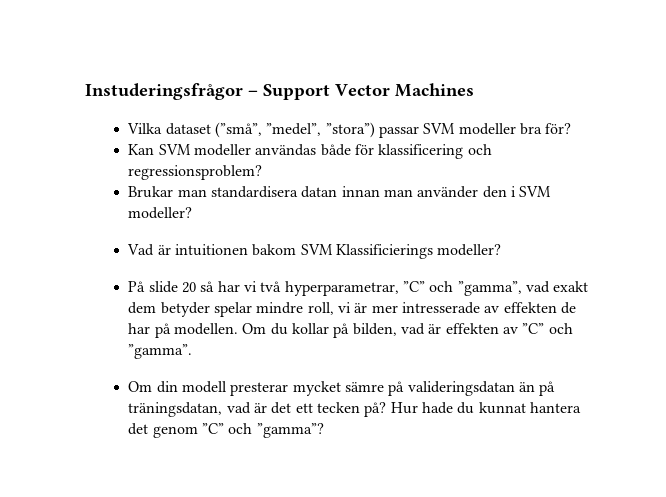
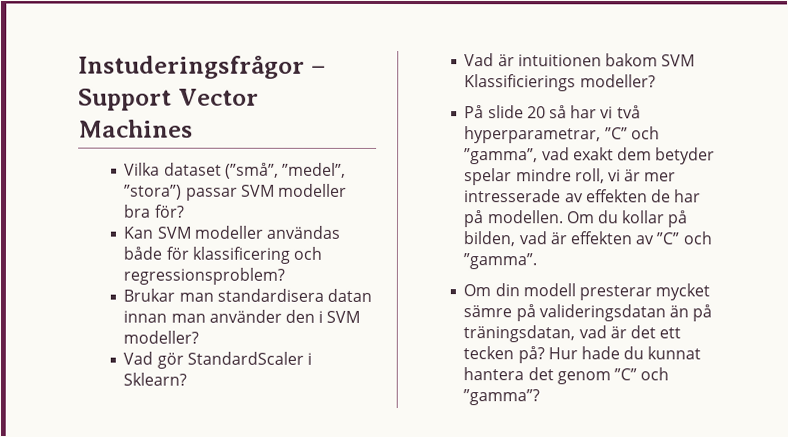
+ Vad gör StandardScaler i Sklearn?

